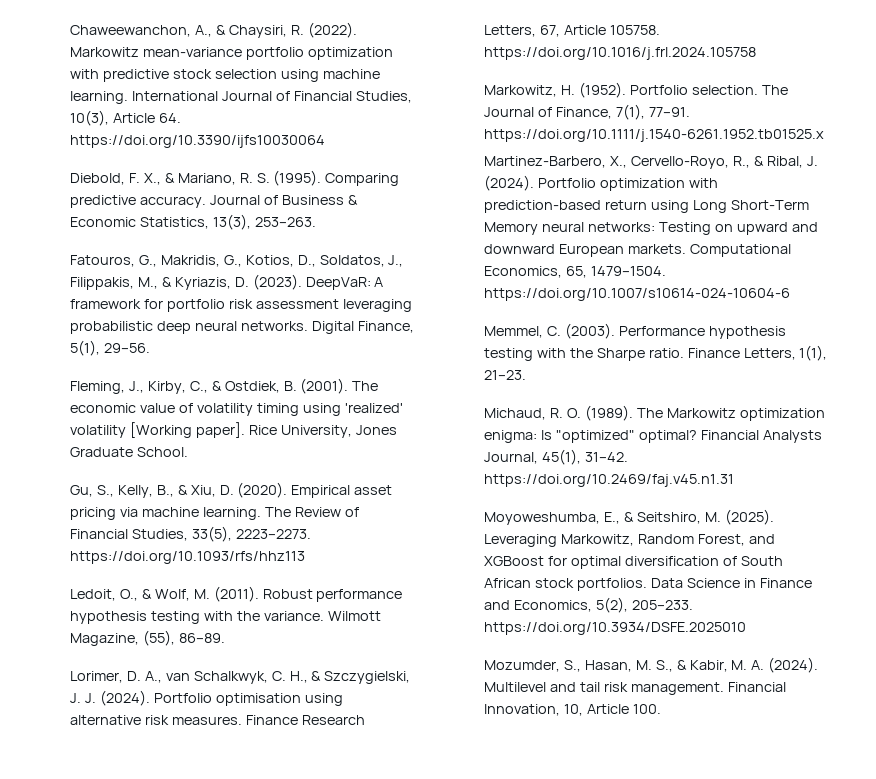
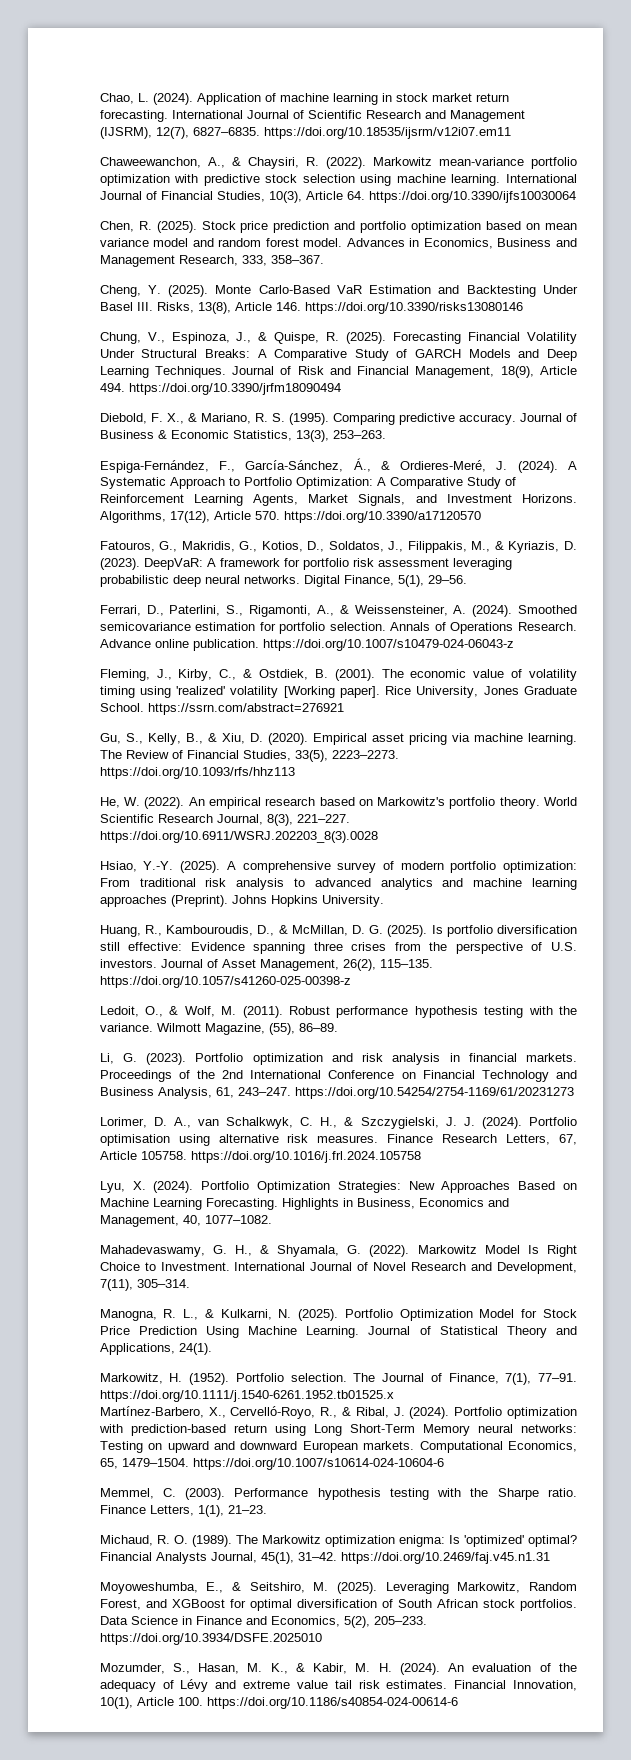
+ Chao, L. (2024). Application of machine learning in stock market return forecasting. International Journal of Scientific Research and Management (IJSRM), 12(7), 6827–6835. https://doi.org/10.18535/ijsrm/v12i07.em11
+ Chen, R. (2025). Stock price prediction and portfolio optimization based on mean variance model and random forest model. Advances in Economics, Business and Management Research, 333, 358–367.
+ Cheng, Y. (2025). Monte Carlo-Based VaR Estimation and Backtesting Under Basel III. Risks, 13(8), Article 146. https://doi.org/10.3390/risks13080146
+ Chung, V., Espinoza, J., & Quispe, R. (2025). Forecasting Financial Volatility Under Structural Breaks: A Comparative Study of GARCH Models and Deep Learning Techniques. Journal of Risk and Financial Management, 18(9), Article 494. https://doi.org/10.3390/jrfm18090494
+ Espiga-Fernández, F., García-Sánchez, Á., & Ordieres-Meré, J. (2024). A Systematic Approach to Portfolio Optimization: A Comparative Study of Reinforcement Learning Agents, Market Signals, and Investment Horizons. Algorithms, 17(12), Article 570. https://doi.org/10.3390/a17120570
+ Ferrari, D., Paterlini, S., Rigamonti, A., & Weissensteiner, A. (2024). Smoothed semicovariance estimation for portfolio selection. Annals of Operations Research. Advance online publication. https://doi.org/10.1007/s10479-024-06043-z
- Rice University, Jones Graduate School.
+ Rice University, Jones Graduate School. https://ssrn.com/abstract=276921
+ He, W. (2022). An empirical research based on Markowitz's portfolio theory. World Scientific Research Journal, 8(3), 221–227. https://doi.org/10.6911/WSRJ.202203_8(3).0028
+ Hsiao, Y.-Y. (2025). A comprehensive survey of modern portfolio optimization: From traditional risk analysis to advanced analytics and machine learning approaches (Preprint). Johns Hopkins University.
+ Huang, R., Kambouroudis, D., & McMillan, D. G. (2025). Is portfolio diversification still effective: Evidence spanning three crises from the perspective of U.S. investors. Journal of Asset Management, 26(2), 115–135. https://doi.org/10.1057/s41260-025-00398-z
+ Li, G. (2023). Portfolio optimization and risk analysis in financial markets. Proceedings of the 2nd International Conference on Financial Technology and Business Analysis, 61, 243–247. https://doi.org/10.54254/2754-1169/61/20231273
+ Lyu, X. (2024). Portfolio Optimization Strategies: New Approaches Based on Machine Learning Forecasting. Highlights in Business, Economics and Management, 40, 1077–1082.
+ Mahadevaswamy, G. H., & Shyamala, G. (2022). Markowitz Model Is Right Choice to Investment. International Journal of Novel Research and Development, 7(11), 305–314.
+ Manogna, R. L., & Kulkarni, N. (2025). Portfolio Optimization Model for Stock Price Prediction Using Machine Learning. Journal of Statistical Theory and Applications, 24(1).
- Martinez-Barbero, X., Cervello-Royo, R., & Ribal, J. (2024).
+ Martínez-Barbero, X., Cervelló-Royo, R., & Ribal, J. (2024).
- The Markowitz optimization enigma: Is "optimized" optimal?
+ The Markowitz optimization enigma: Is 'optimized' optimal?
- Mozumder, S., Hasan, M. S., & Kabir, M. A. (2024). Multilevel and tail risk management.
+ Mozumder, S., Hasan, M. K., & Kabir, M. H. (2024). An evaluation of the adequacy of Lévy and extreme value tail risk estimates.
- Financial Innovation, 10, Article 100.
+ Financial Innovation, 10(1), Article 100. https://doi.org/10.1186/s40854-024-00614-6

